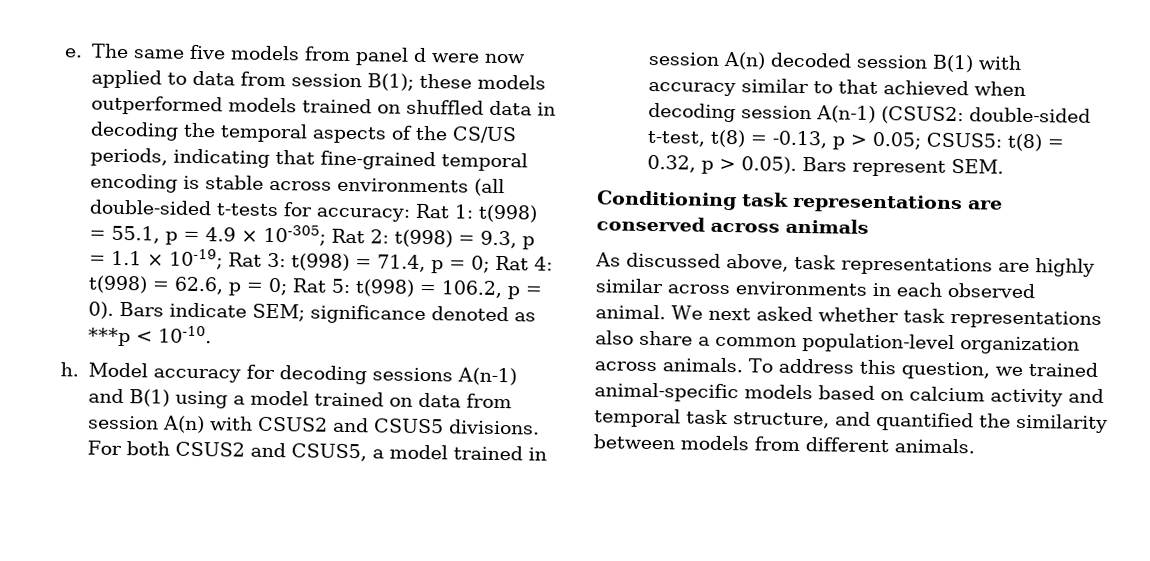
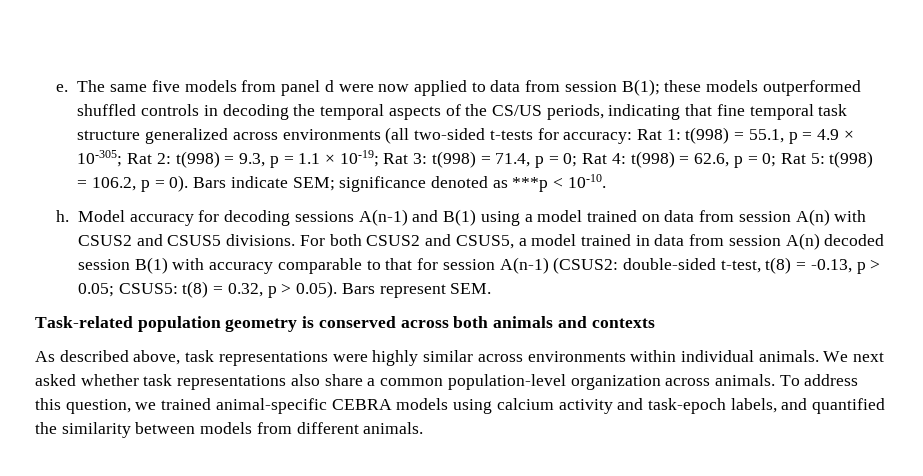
- these models outperformed models trained on shuffled data in decoding the temporal aspects of the CS/US periods, indicating that fine-grained temporal encoding is stable across environments (all double-sided t-tests for accuracy:
+ these models outperformed shuffled controls in decoding the temporal aspects of the CS/US periods, indicating that fine temporal task structure generalized across environments (all two-sided t-tests for accuracy:
- For both CSUS2 and CSUS5, a model trained in session A(n) decoded session B(1) with accuracy similar to that achieved when decoding session A(n-1) (CSUS2: double-sided t-test, t(8) = -0.13, p > 0.05; CSUS5: t(8) = 0.32, p > 0.05). Bars represent SEM.
+ For both CSUS2 and CSUS5, a model trained in data from session A(n) decoded session B(1) with accuracy comparable to that for session A(n-1) (CSUS2: double-sided t-test, t(8) = -0.13, p > 0.05; CSUS5: t(8) = 0.32, p > 0.05). Bars represent SEM.
- Conditioning task representations are conserved across animals
+ Task-related population geometry is conserved across both animals and contexts
- As discussed above, task representations are highly similar across environments in each observed animal.
+ As described above, task representations were highly similar across environments within individual animals.
- To address this question, we trained animal-specific models based on calcium activity and temporal task structure, and quantified the similarity between models from different animals.
+ To address this question, we trained animal-specific CEBRA models using calcium activity and task-epoch labels, and quantified the similarity between models from different animals.

